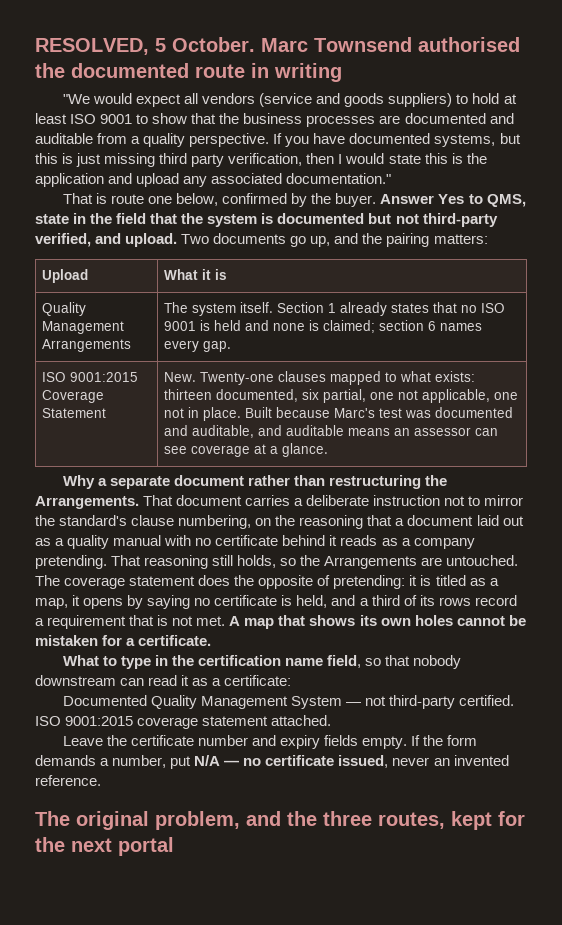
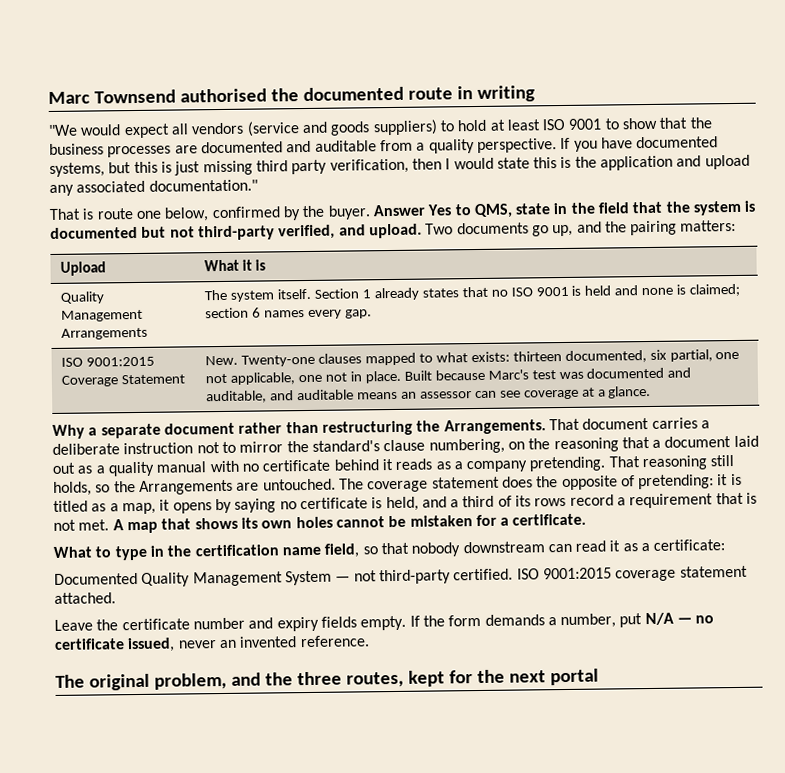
- RESOLVED, 5 October.

